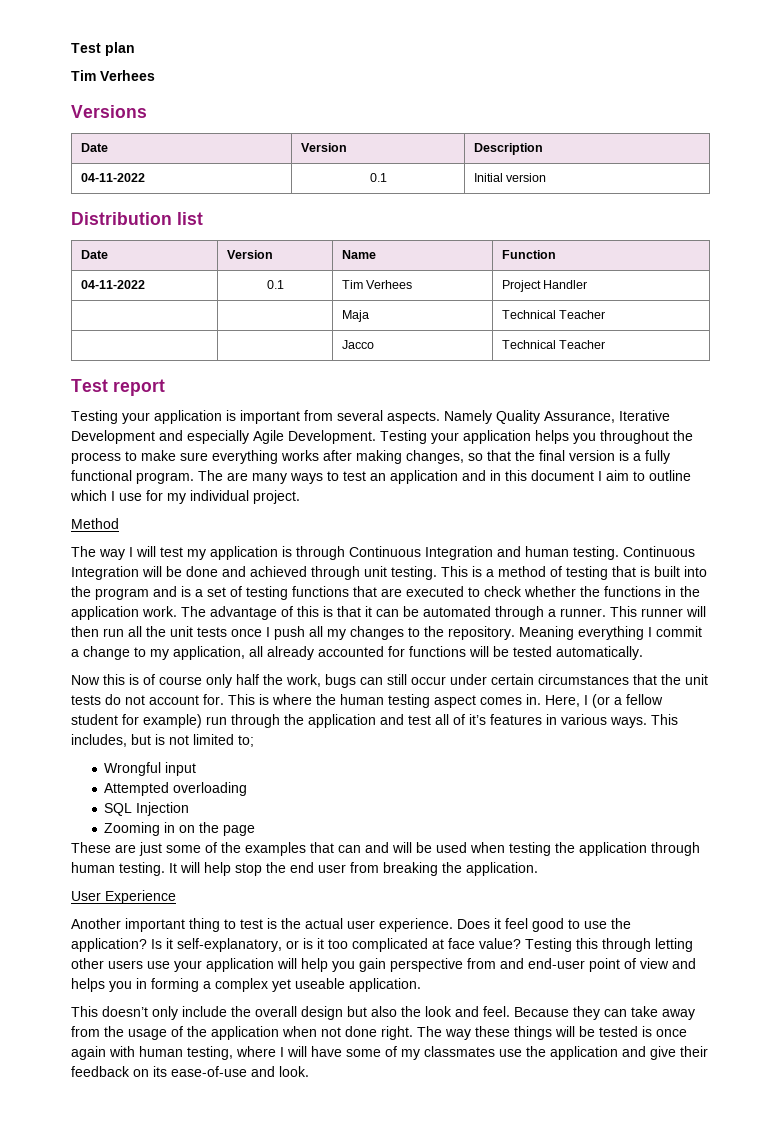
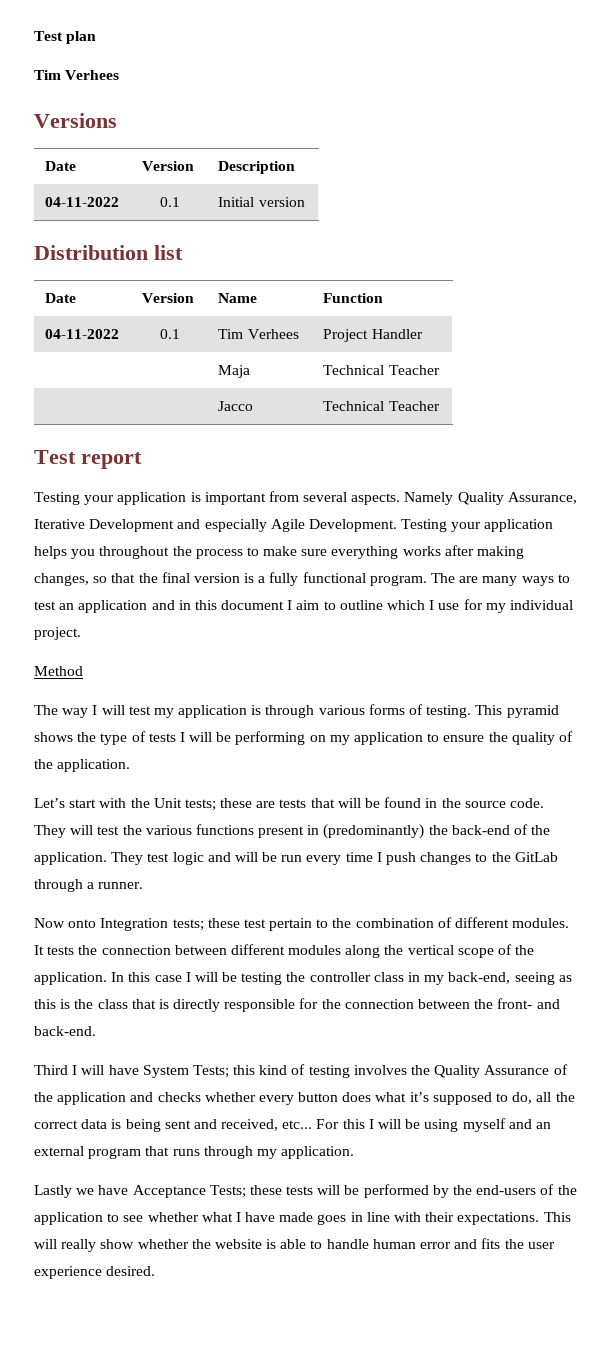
- The way I will test my application is through Continuous Integration and human testing. Continuous Integration will be done and achieved through unit testing. This is a method of testing that is built into the program and is a set of testing functions that are executed to check whether the functions in the application work. The advantage of this is that it can be automated through a runner. This runner will then run all the unit tests once I push all my changes to the repository. Meaning everything I commit a change to my application, all already accounted for functions will be tested automatically.
- Now this is of course only half the work, bugs can still occur under certain circumstances that the unit tests do not account for. This is where the human testing aspect comes in. Here, I (or a fellow student for example) run through the application and test all of it’s features in various ways. This includes, but is not limited to;
- Wrongful input
- Attempted overloading
- SQL Injection
- Zooming in on the page
- These are just some of the examples that can and will be used when testing the application through human testing. It will help stop the end user from breaking the application.
- User Experience
- Another important thing to test is the actual user experience. Does it feel good to use the application? Is it self-explanatory, or is it too complicated at face value? Testing this through letting other users use your application will help you gain perspective from and end-user point of view and helps you in forming a complex yet useable application.
- This doesn’t only include the overall design but also the look and feel. Because they can take away from the usage of the application when not done right. The way these things will be tested is once again with human testing, where I will have some of my classmates use the application and give their feedback on its ease-of-use and look.
+ The way I will test my application is through various forms of testing. This pyramid shows the type of tests I will be performing on my application to ensure the quality of the application.
+ Let’s start with the Unit tests; these are tests that will be found in the source code. They will test the various functions present in (predominantly) the back-end of the application. They test logic and will be run every time I push changes to the GitLab through a runner.
+ Now onto Integration tests; these test pertain to the combination of different modules. It tests the connection between different modules along the vertical scope of the application. In this case I will be testing the controller class in my back-end, seeing as this is the class that is directly responsible for the connection between the front- and back-end.
+ Third I will have System Tests; this kind of testing involves the Quality Assurance of the application and checks whether every button does what it’s supposed to do, all the correct data is being sent and received, etc... For this I will be using myself and an external program that runs through my application.
+ Lastly we have Acceptance Tests; these tests will be performed by the end-users of the application to see whether what I have made goes in line with their expectations. This will really show whether the website is able to handle human error and fits the user experience desired.

